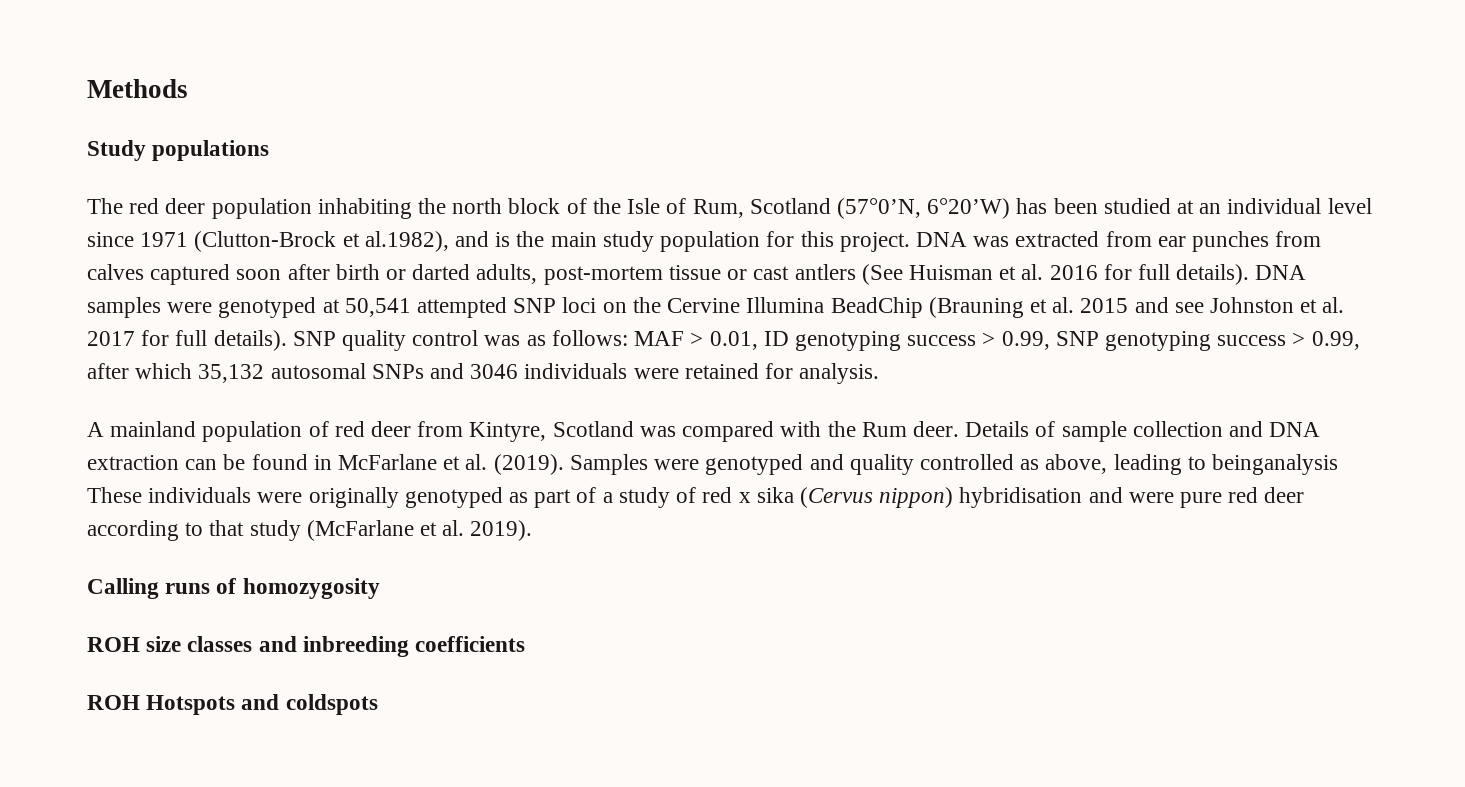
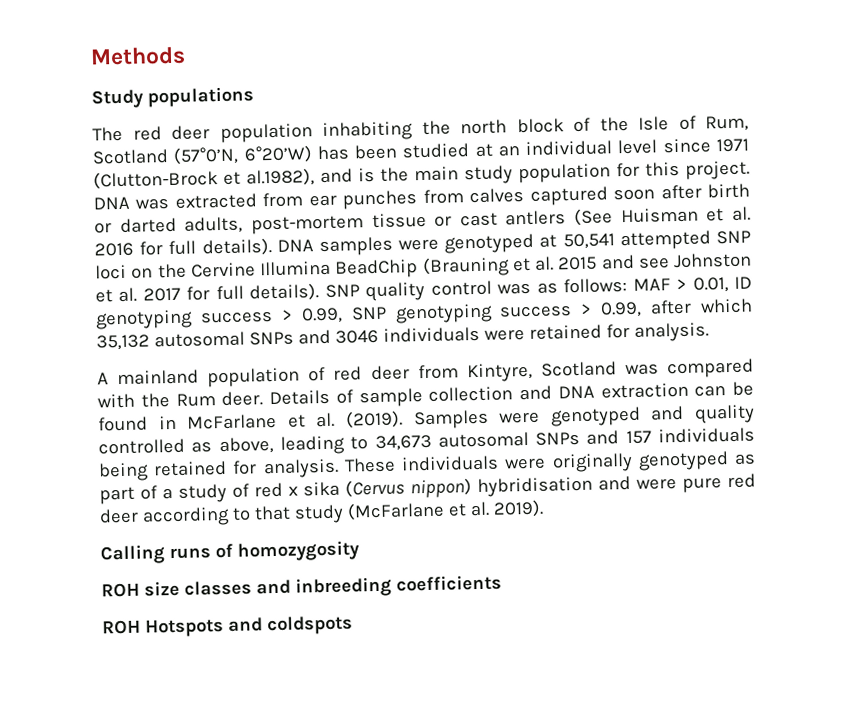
- Samples were genotyped and quality controlled as above, leading to beinganalysis These individuals were originally genotyped as part of a study of red x sika (Cervus nippon) hybridisation and were pure red deer according to that study (McFarlane et al. 2019).
+ Samples were genotyped and quality controlled as above, leading to 34,673 autosomal SNPs and 157 individuals being retained for analysis. These individuals were originally genotyped as part of a study of red x sika (Cervus nippon) hybridisation and were pure red deer according to that study (McFarlane et al. 2019).

